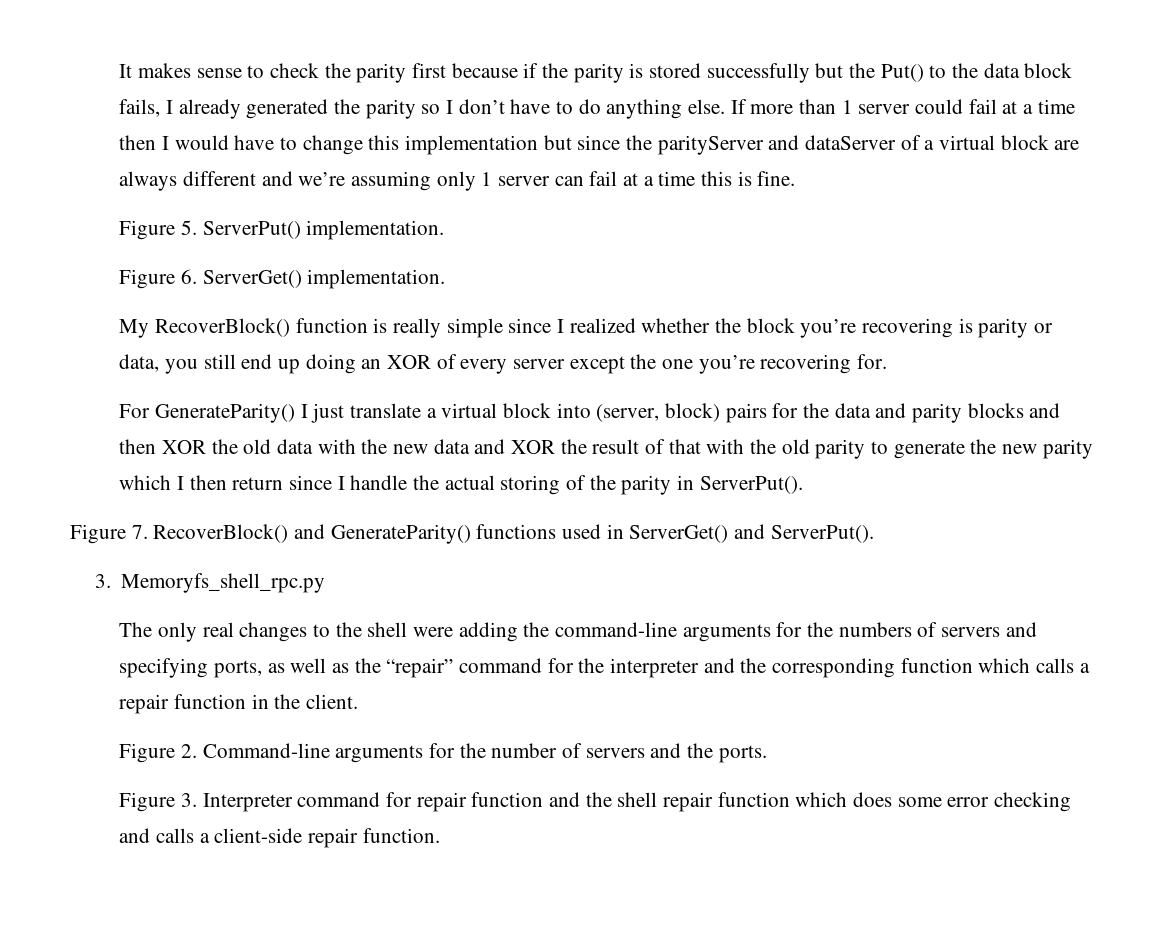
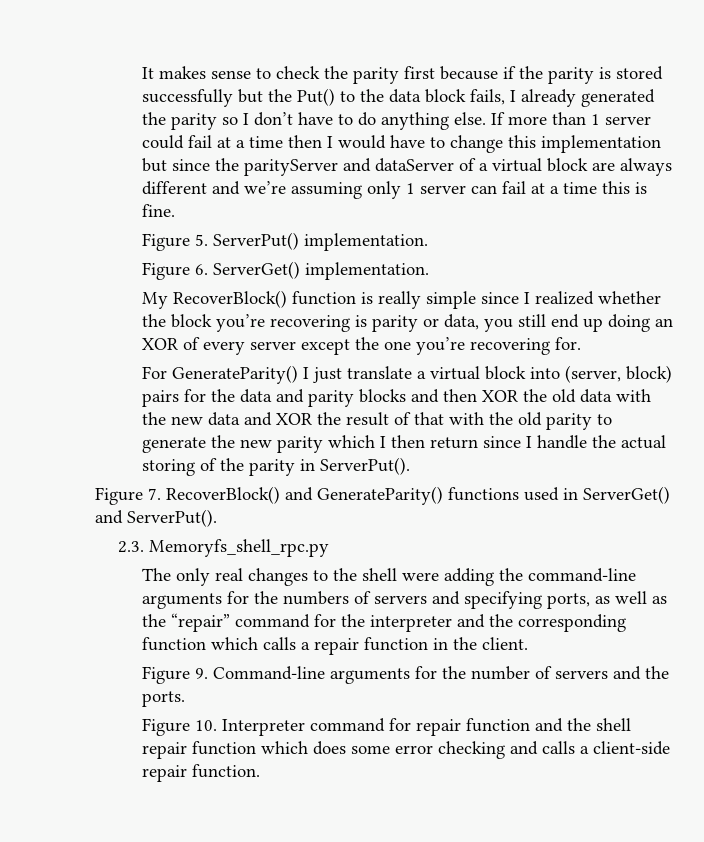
- 3. Memoryfs_shell_rpc.py
+ 2.3. Memoryfs_shell_rpc.py
- Figure 2. Command-line arguments for the number of servers and the ports.
+ Figure 9. Command-line arguments for the number of servers and the ports.
- Figure 3. Interpreter command for repair function and the shell repair function which does some error checking and calls a client-side repair function.
+ Figure 10. Interpreter command for repair function and the shell repair function which does some error checking and calls a client-side repair function.

